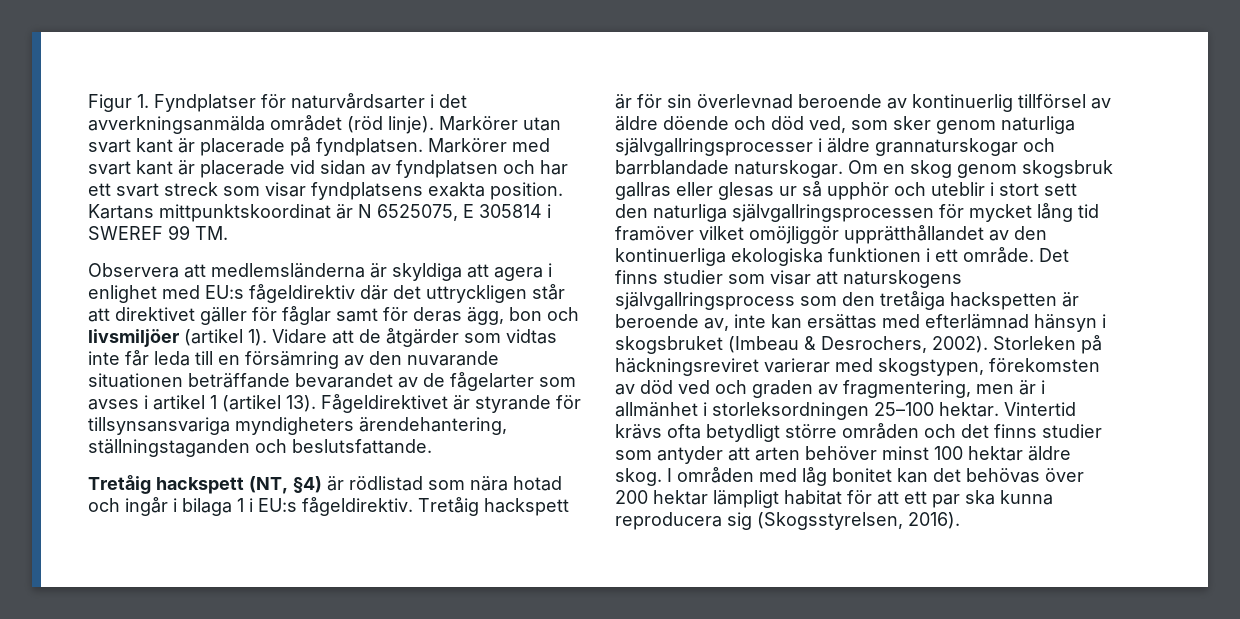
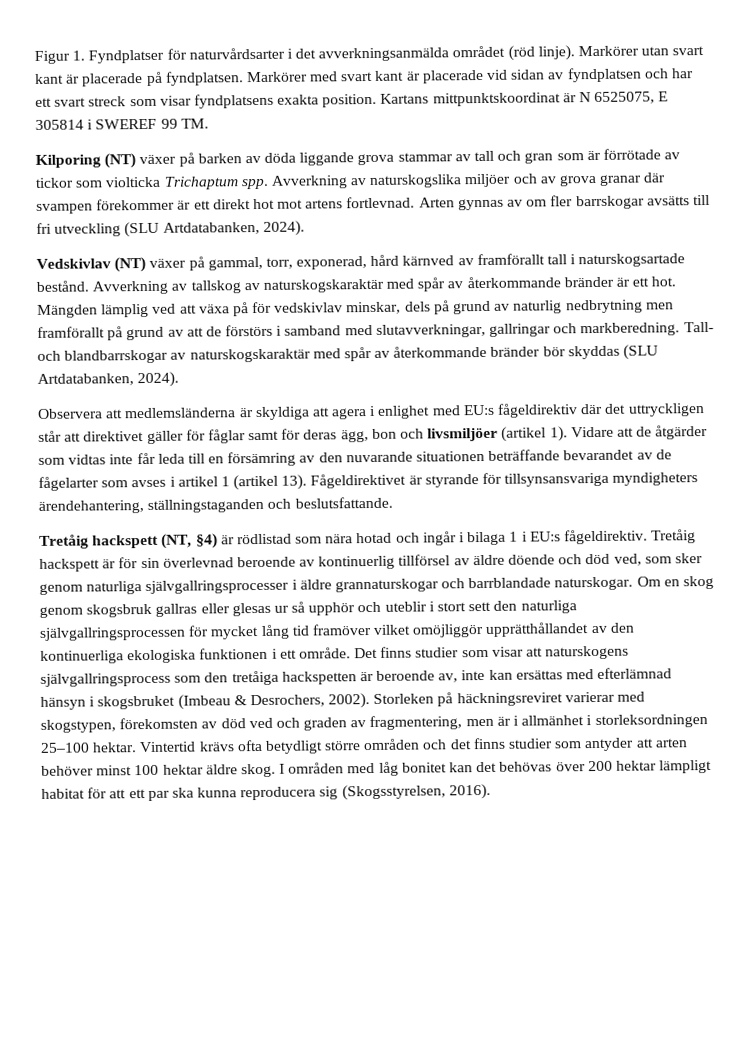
+ Kilporing (NT) växer på barken av döda liggande grova stammar av tall och gran som är förrötade av tickor som violticka Trichaptum spp. Avverkning av naturskogslika miljöer och av grova granar där svampen förekommer är ett direkt hot mot artens fortlevnad. Arten gynnas av om fler barrskogar avsätts till fri utveckling (SLU Artdatabanken, 2024).
+ Vedskivlav (NT) växer på gammal, torr, exponerad, hård kärnved av framförallt tall i naturskogsartade bestånd. Avverkning av tallskog av naturskogskaraktär med spår av återkommande bränder är ett hot. Mängden lämplig ved att växa på för vedskivlav minskar, dels på grund av naturlig nedbrytning men framförallt på grund av att de förstörs i samband med slutavverkningar, gallringar och markberedning. Tall- och blandbarrskogar av naturskogskaraktär med spår av återkommande bränder bör skyddas (SLU Artdatabanken, 2024).

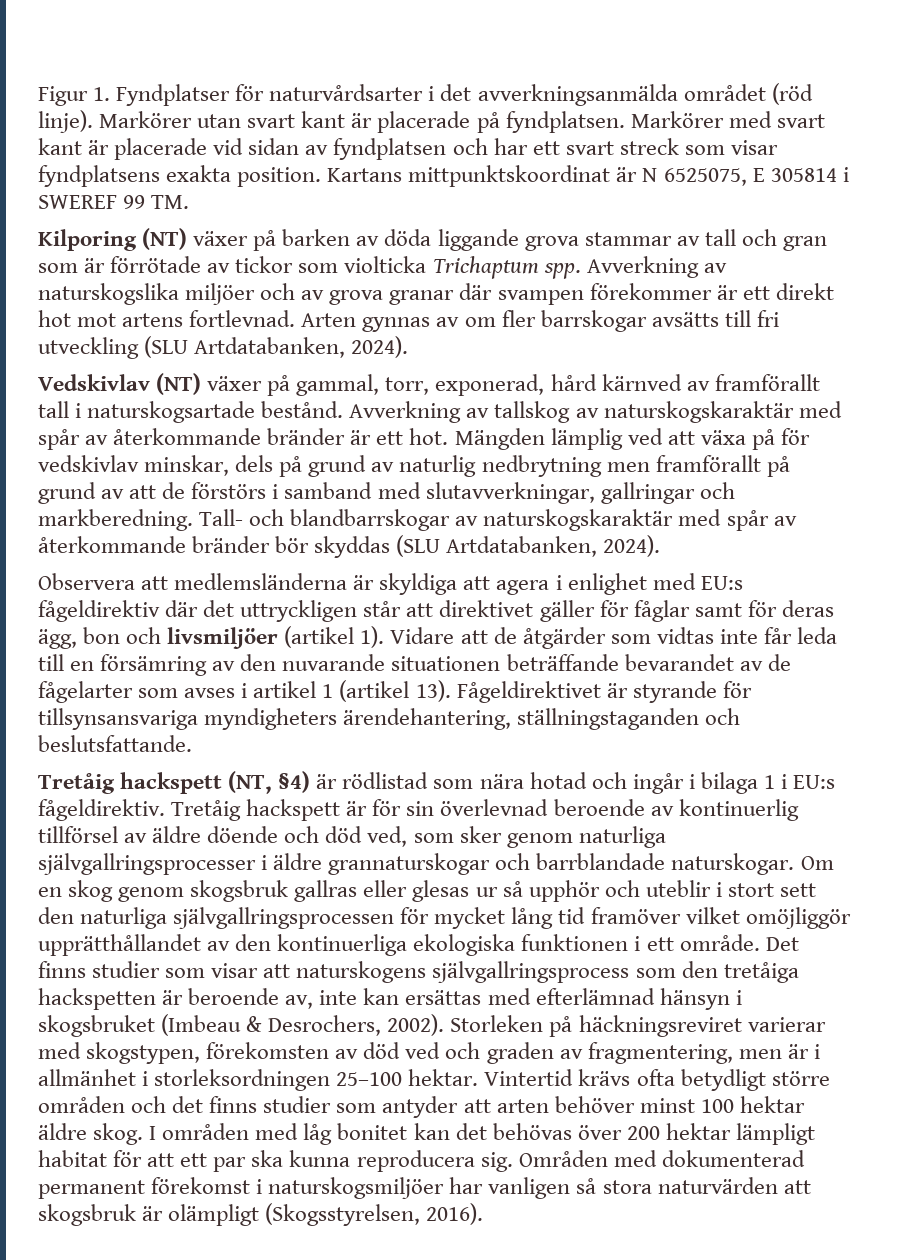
- I områden med låg bonitet kan det behövas över 200 hektar lämpligt habitat för att ett par ska kunna reproducera sig (Skogsstyrelsen, 2016).
+ I områden med låg bonitet kan det behövas över 200 hektar lämpligt habitat för att ett par ska kunna reproducera sig. Områden med dokumenterad permanent förekomst i naturskogsmiljöer har vanligen så stora naturvärden att skogsbruk är olämpligt (Skogsstyrelsen, 2016).

